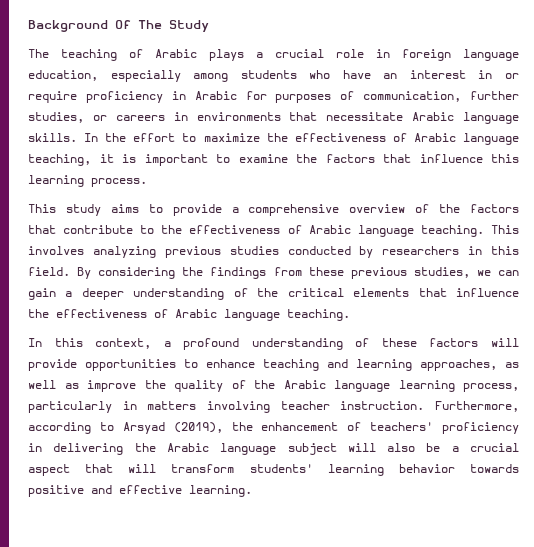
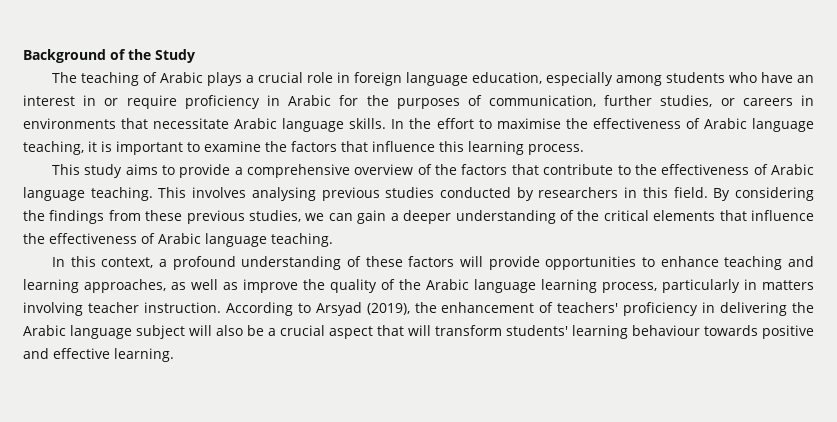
- Background Of The Study
+ Background of the Study
- The teaching of Arabic plays a crucial role in foreign language education, especially among students who have an interest in or require proficiency in Arabic for purposes of communication, further studies, or careers in environments that necessitate Arabic language skills.
+ The teaching of Arabic plays a crucial role in foreign language education, especially among students who have an interest in or require proficiency in Arabic for the purposes of communication, further studies, or careers in environments that necessitate Arabic language skills.
- In the effort to maximize the effectiveness of Arabic language teaching, it is important to examine the factors that influence this learning process.
+ In the effort to maximise the effectiveness of Arabic language teaching, it is important to examine the factors that influence this learning process.
- This involves analyzing previous studies conducted by researchers in this field.
+ This involves analysing previous studies conducted by researchers in this field.
- Furthermore, according to Arsyad (2019), the enhancement of teachers' proficiency in delivering the Arabic language subject will also be a crucial aspect that will transform students' learning behavior towards positive and effective learning.
+ According to Arsyad (2019), the enhancement of teachers' proficiency in delivering the Arabic language subject will also be a crucial aspect that will transform students' learning behaviour towards positive and effective learning.

